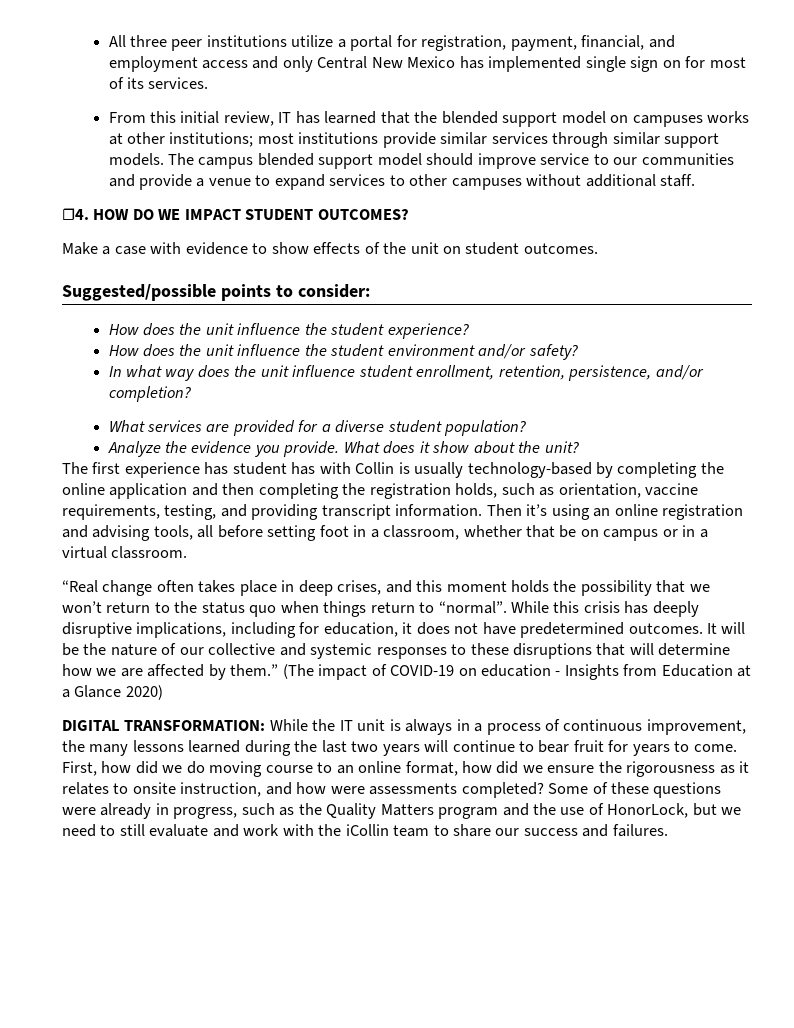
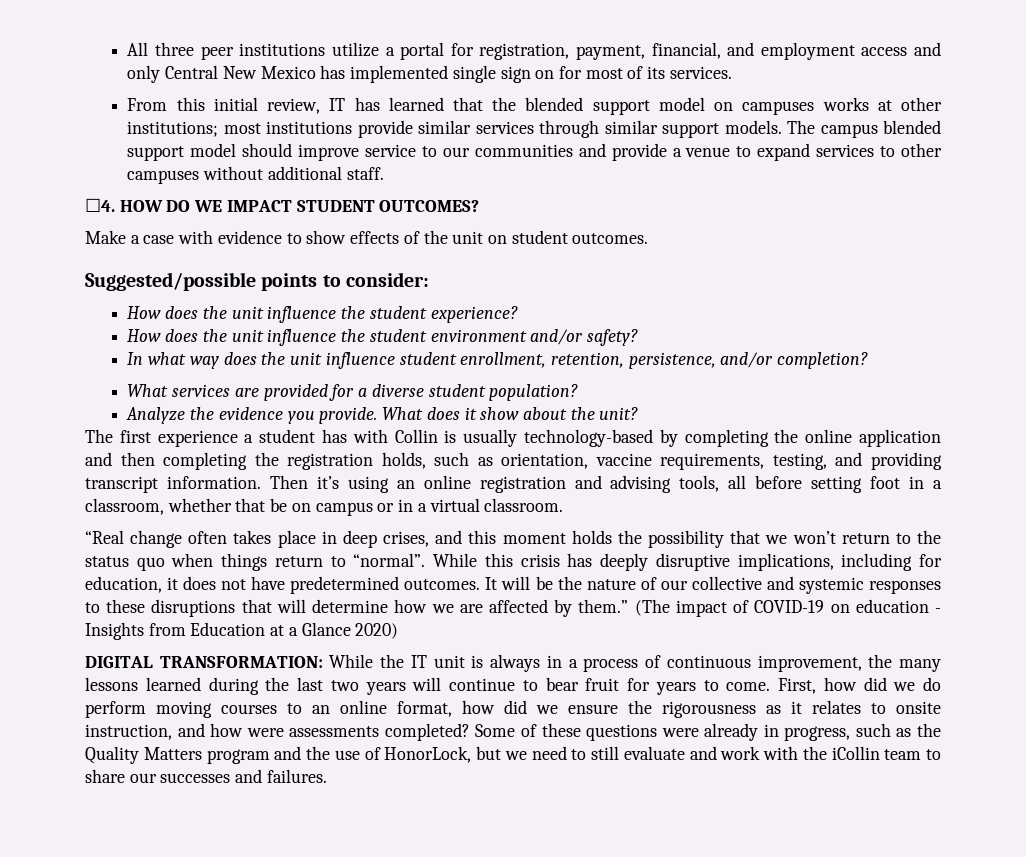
- The first experience has student has with Collin is usually technology-based by completing the online application and then completing the registration holds, such as orientation, vaccine requirements, testing, and providing transcript information.
+ The first experience a student has with Collin is usually technology-based by completing the online application and then completing the registration holds, such as orientation, vaccine requirements, testing, and providing transcript information.
- First, how did we do moving course to an online format, how did we ensure the rigorousness as it relates to onsite instruction, and how were assessments completed?
+ First, how did we do perform moving courses to an online format, how did we ensure the rigorousness as it relates to onsite instruction, and how were assessments completed?
- Some of these questions were already in progress, such as the Quality Matters program and the use of HonorLock, but we need to still evaluate and work with the iCollin team to share our success and failures.
+ Some of these questions were already in progress, such as the Quality Matters program and the use of HonorLock, but we need to still evaluate and work with the iCollin team to share our successes and failures.

